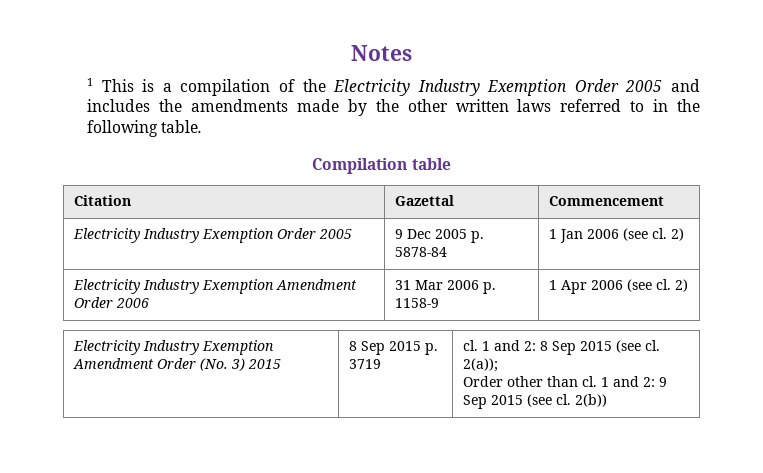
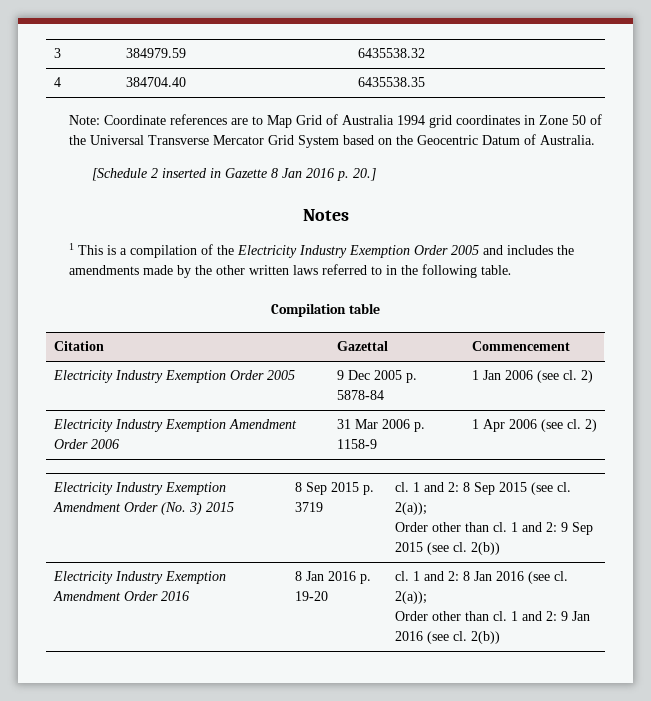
+ 3 | 384979.59 | 6435538.32
+ 4 | 384704.40 | 6435538.35
+ Note: Coordinate references are to Map Grid of Australia 1994 grid coordinates in Zone 50 of the Universal Transverse Mercator Grid System based on the Geocentric Datum of Australia.
+ [Schedule 2 inserted in Gazette 8 Jan 2016 p. 20.]
+ Electricity Industry Exemption Amendment Order 2016 | 8 Jan 2016 p. 19-20 | cl. 1 and 2: 8 Jan 2016 (see cl. 2(a));
+ Order other than cl. 1 and 2: 9 Jan 2016 (see cl. 2(b))

